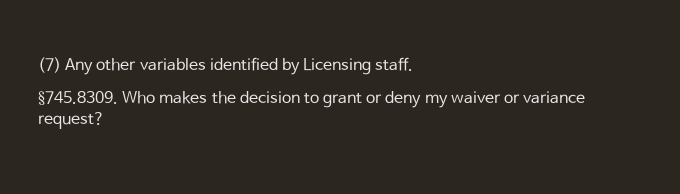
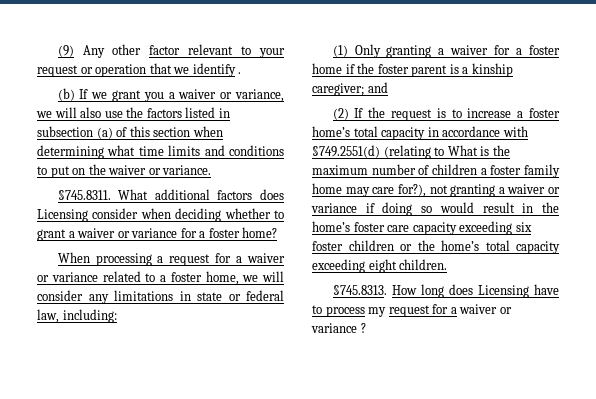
- (7) Any other variables identified by Licensing staff.
- §745.8309. Who makes the decision to grant or deny my waiver or variance request?
+ (9) Any other factor relevant to your request or operation that we identify .
+ (b) If we grant you a waiver or variance, we will also use the factors listed in subsection (a) of this section when determining what time limits and conditions to put on the waiver or variance.
+ §745.8311. What additional factors does Licensing consider when deciding whether to grant a waiver or variance for a foster home?
+ When processing a request for a waiver or variance related to a foster home, we will consider any limitations in state or federal law, including:
+ (1) Only granting a waiver for a foster home if the foster parent is a kinship caregiver; and
+ (2) If the request is to increase a foster home’s total capacity in accordance with §749.2551(d) (relating to What is the maximum number of children a foster family home may care for?), not granting a waiver or variance if doing so would result in the home’s foster care capacity exceeding six foster children or the home’s total capacity exceeding eight children.
+ §745.8313. How long does Licensing have to process my request for a waiver or variance ?

